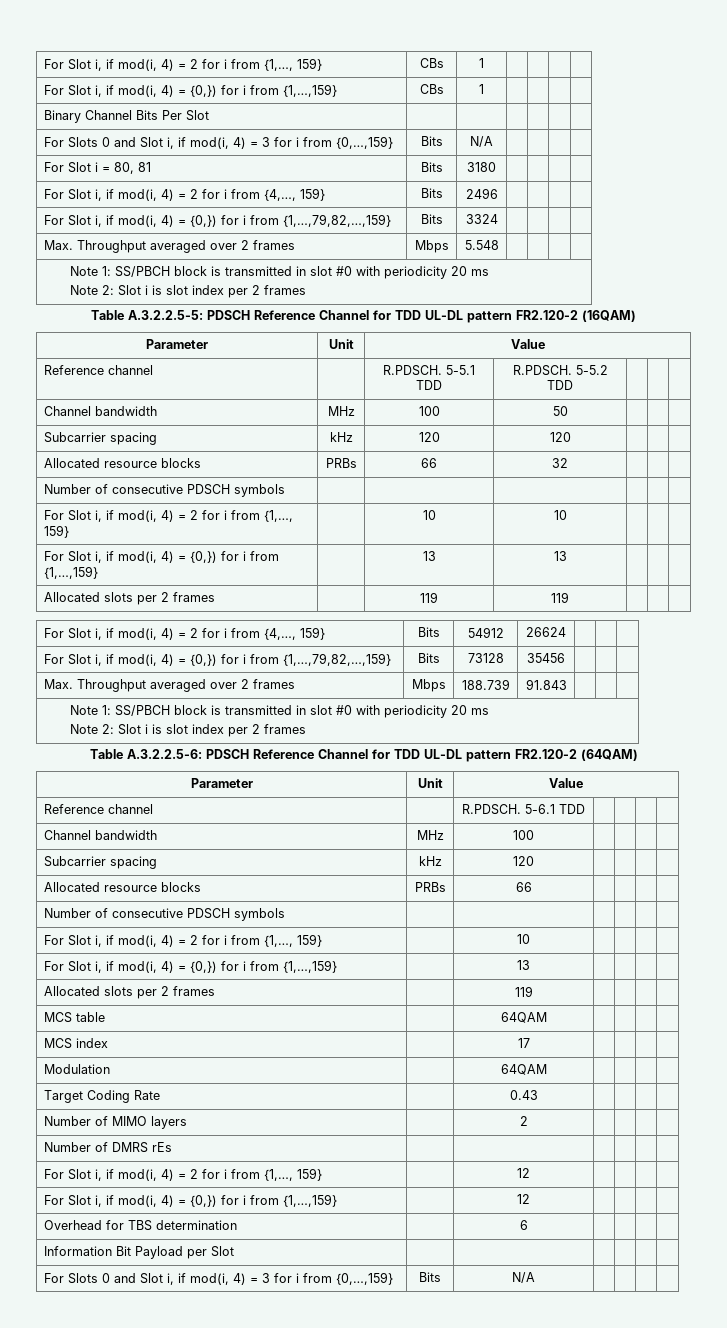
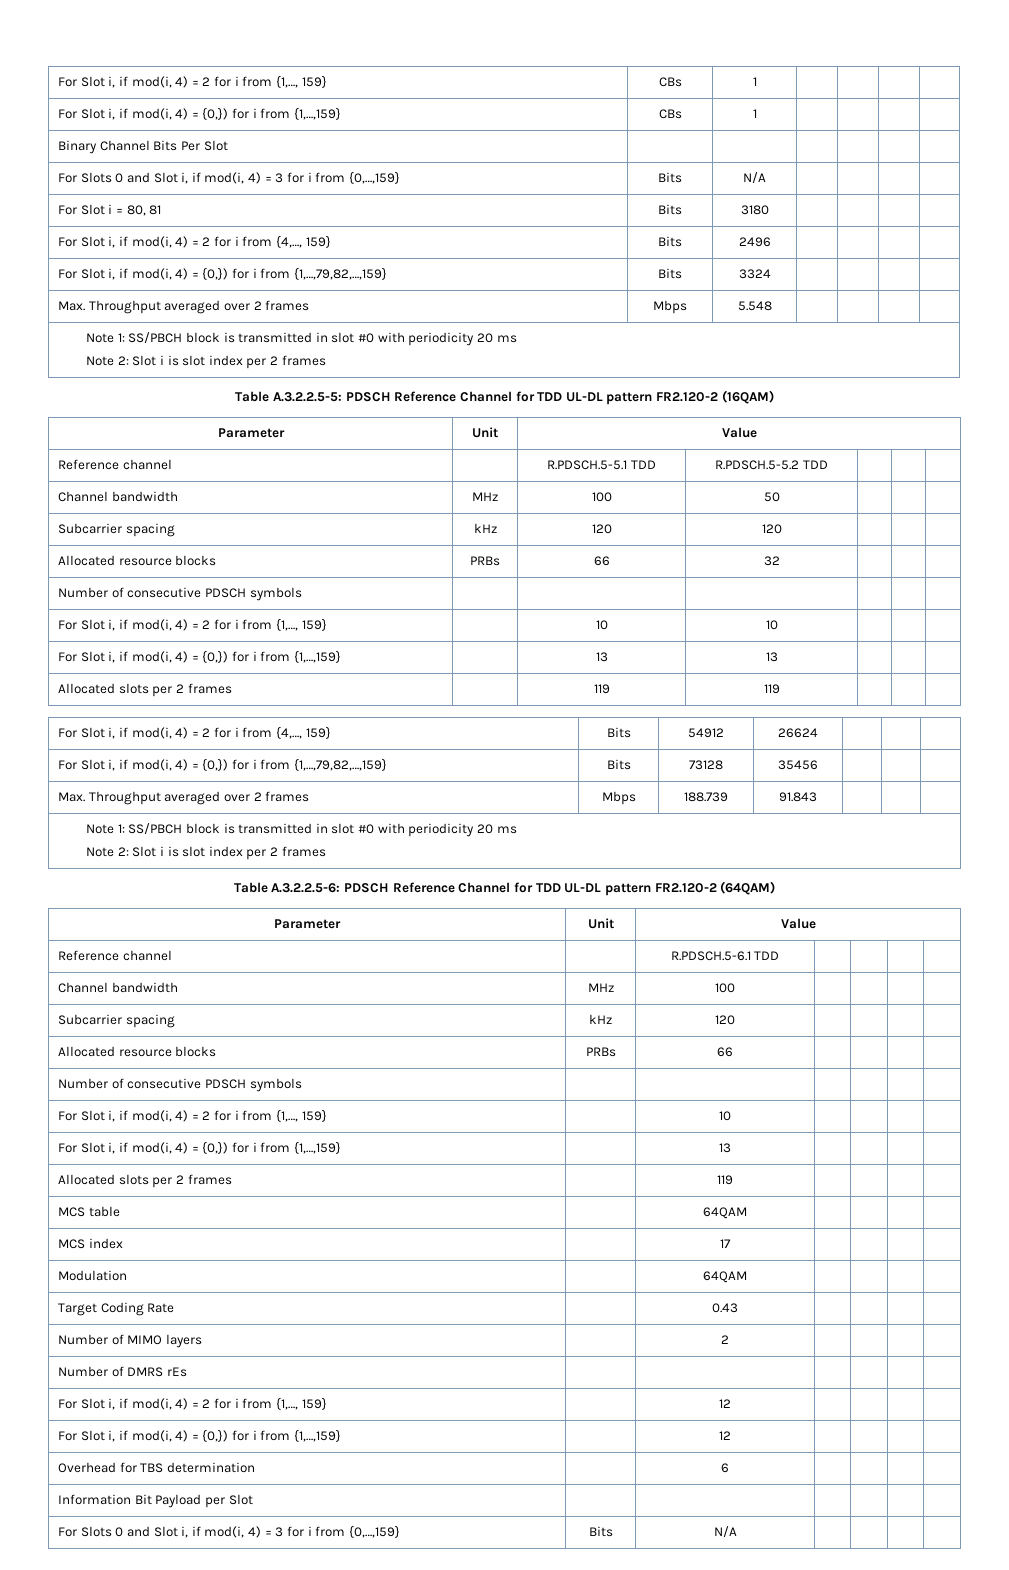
- Reference channel | | R.PDSCH. 5-5.1 TDD | R.PDSCH. 5-5.2 TDD | | |
+ Reference channel | | R.PDSCH.5-5.1 TDD | R.PDSCH.5-5.2 TDD | | |
- Reference channel | | R.PDSCH. 5-6.1 TDD | | | |
+ Reference channel | | R.PDSCH.5-6.1 TDD | | | |

